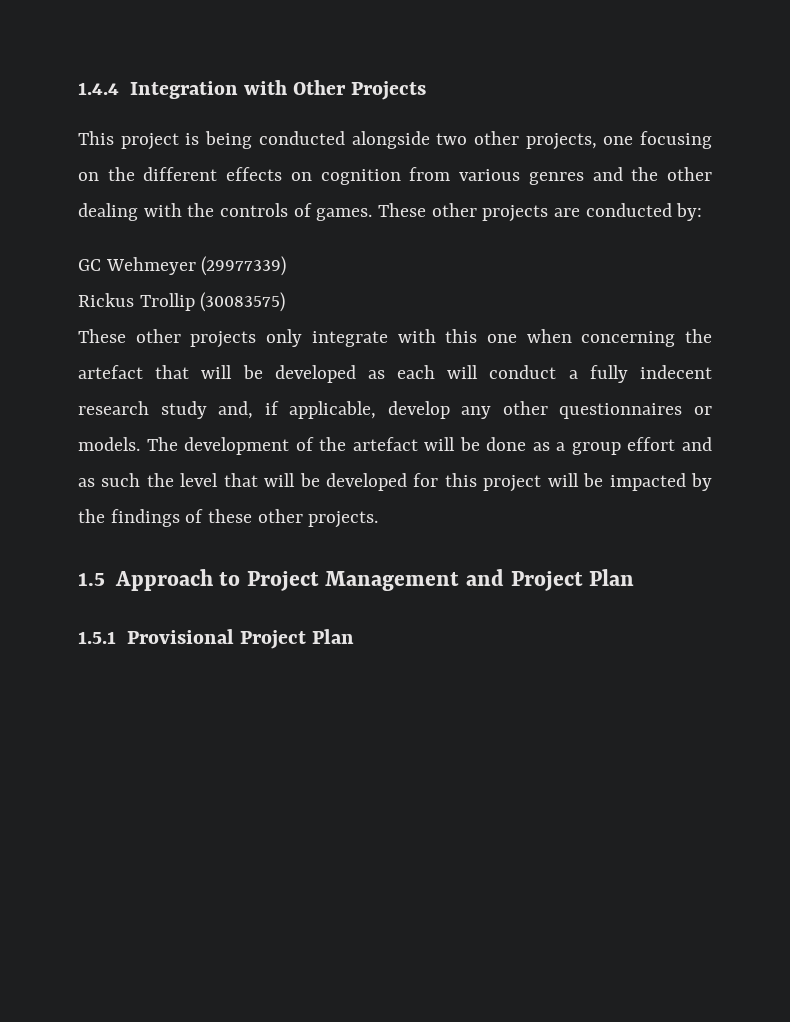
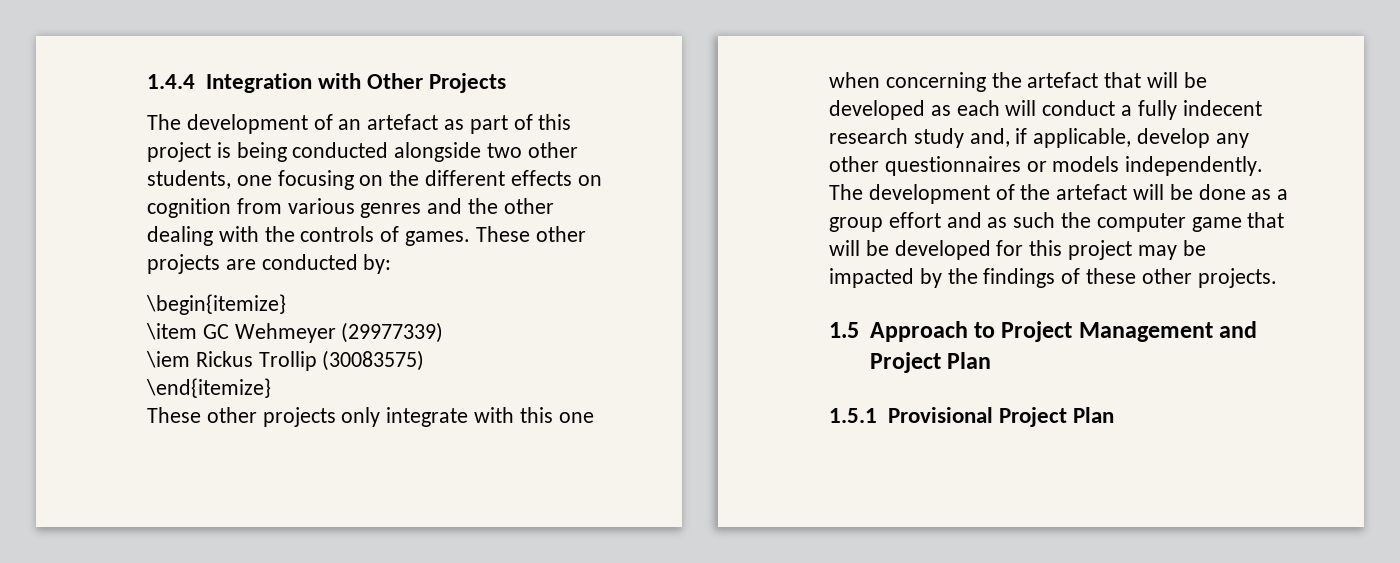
- This project is being conducted alongside two other projects, one focusing on the different effects on cognition from various genres and the other dealing with the controls of games.
+ The development of an artefact as part of this project is being conducted alongside two other students, one focusing on the different effects on cognition from various genres and the other dealing with the controls of games.
- GC Wehmeyer (29977339)
+ \begin{itemize}
+ \item GC Wehmeyer (29977339)
- Rickus Trollip (30083575)
+ \iem Rickus Trollip (30083575)
+ \end{itemize}
- These other projects only integrate with this one when concerning the artefact that will be developed as each will conduct a fully indecent research study and, if applicable, develop any other questionnaires or models.
+ These other projects only integrate with this one when concerning the artefact that will be developed as each will conduct a fully indecent research study and, if applicable, develop any other questionnaires or models independently.
- The development of the artefact will be done as a group effort and as such the level that will be developed for this project will be impacted by the findings of these other projects.
+ The development of the artefact will be done as a group effort and as such the computer game that will be developed for this project may be impacted by the findings of these other projects.

